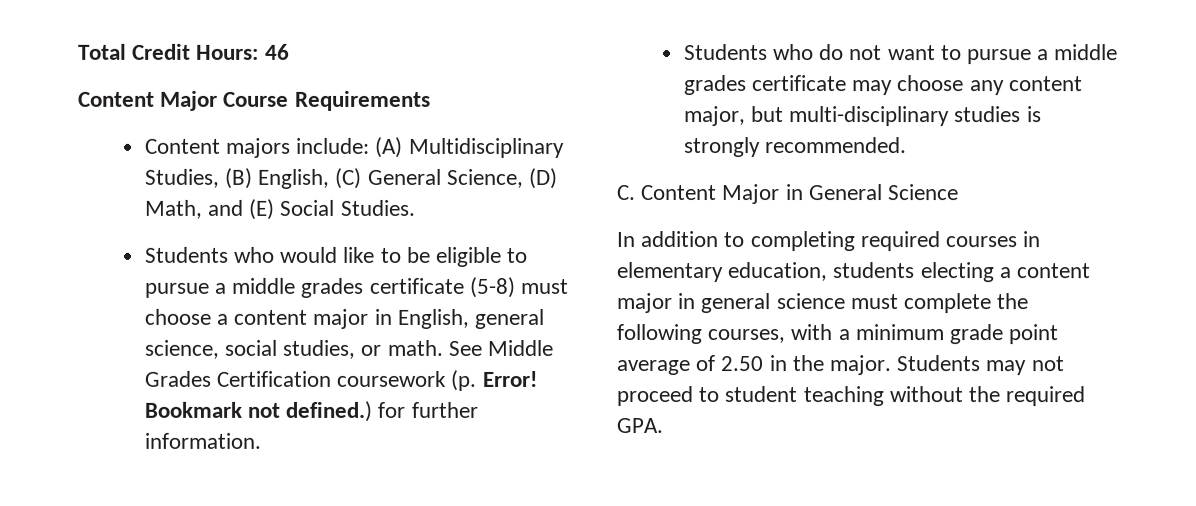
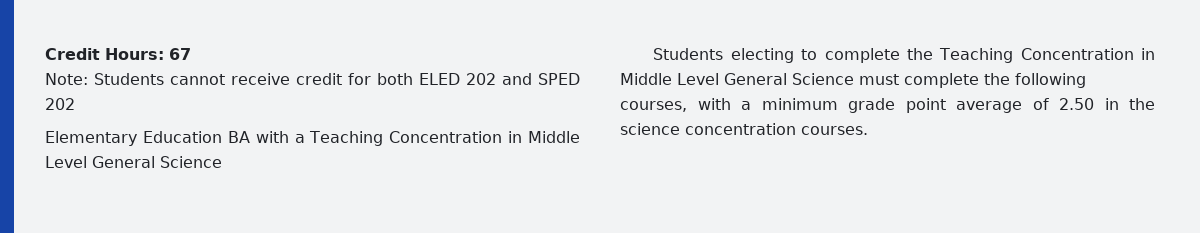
- Total Credit Hours: 46
- Content Major Course Requirements
- Content majors include: (A) Multidisciplinary Studies, (B) English, (C) General Science, (D) Math, and (E) Social Studies.
- Students who would like to be eligible to pursue a middle grades certificate (5-8) must choose a content major in English, general science, social studies, or math. See Middle Grades Certification coursework (p. Error! Bookmark not defined.) for further information.
- Students who do not want to pursue a middle grades certificate may choose any content major, but multi-disciplinary studies is strongly recommended.
- C. Content Major in General Science
- In addition to completing required courses in elementary education, students electing a content major in general science must complete the following courses, with a minimum grade point average of 2.50 in the major. Students may not proceed to student teaching without the required GPA.
+ Credit Hours: 67
+ Note: Students cannot receive credit for both ELED 202 and SPED 202
+ Elementary Education BA with a Teaching Concentration in Middle Level General Science
+ Students electing to complete the Teaching Concentration in Middle Level General Science must complete the following courses, with a minimum grade point average of 2.50 in the science concentration courses.

